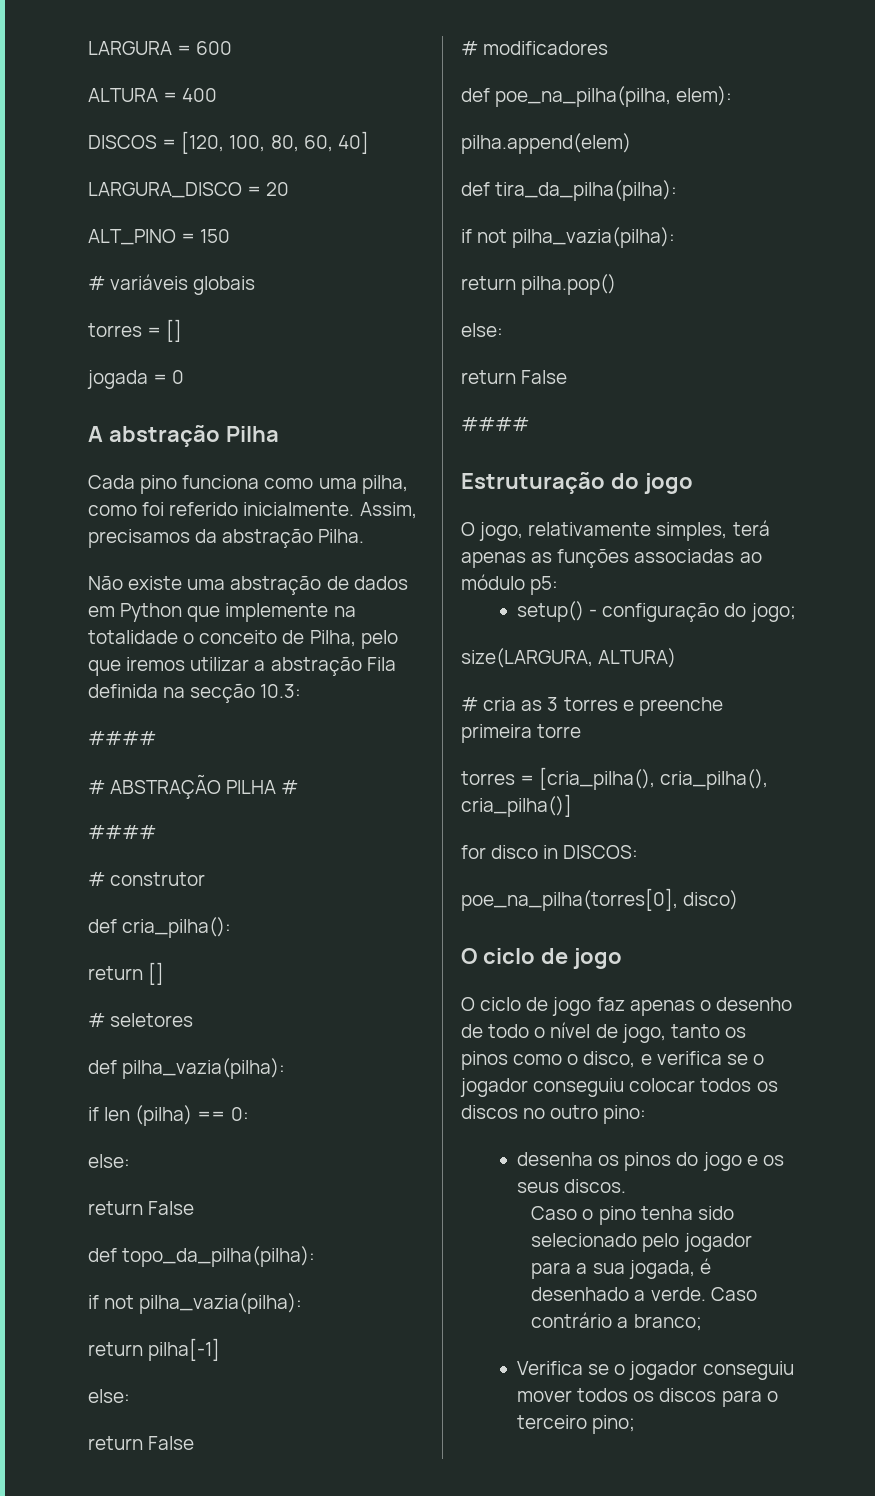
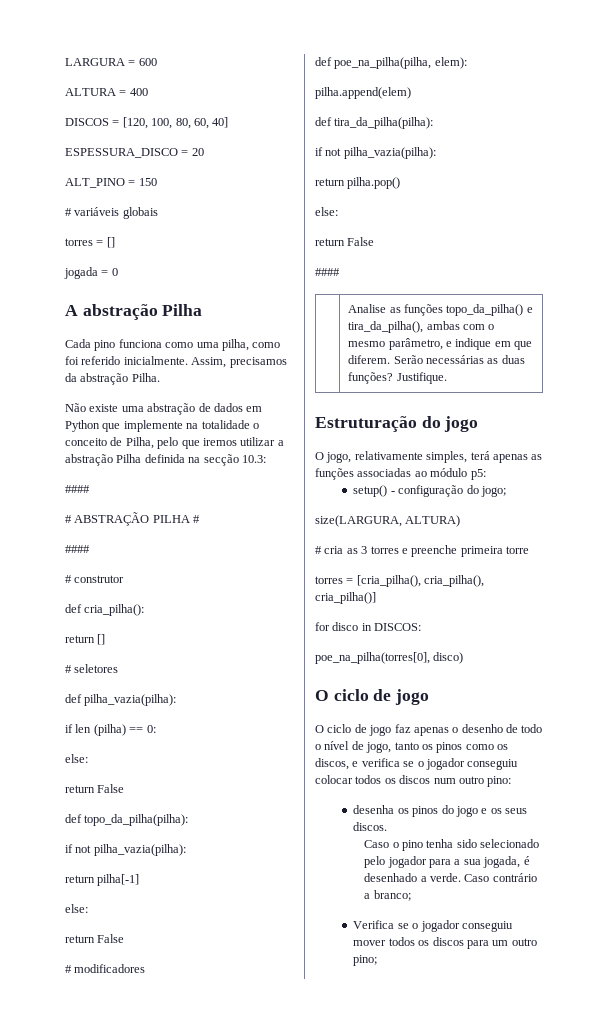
- LARGURA_DISCO = 20
+ ESPESSURA_DISCO = 20
- Não existe uma abstração de dados em Python que implemente na totalidade o conceito de Pilha, pelo que iremos utilizar a abstração Fila definida na secção 10.3:
+ Não existe uma abstração de dados em Python que implemente na totalidade o conceito de Pilha, pelo que iremos utilizar a abstração Pilha definida na secção 10.3:
+ | Analise as funções topo_da_pilha() e tira_da_pilha(), ambas com o mesmo parâmetro, e indique em que diferem. Serão necessárias as duas funções? Justifique.
- O ciclo de jogo faz apenas o desenho de todo o nível de jogo, tanto os pinos como o disco, e verifica se o jogador conseguiu colocar todos os discos no outro pino:
+ O ciclo de jogo faz apenas o desenho de todo o nível de jogo, tanto os pinos como os discos, e verifica se o jogador conseguiu colocar todos os discos num outro pino:
- Verifica se o jogador conseguiu mover todos os discos para o terceiro pino;
+ Verifica se o jogador conseguiu mover todos os discos para um outro pino;

